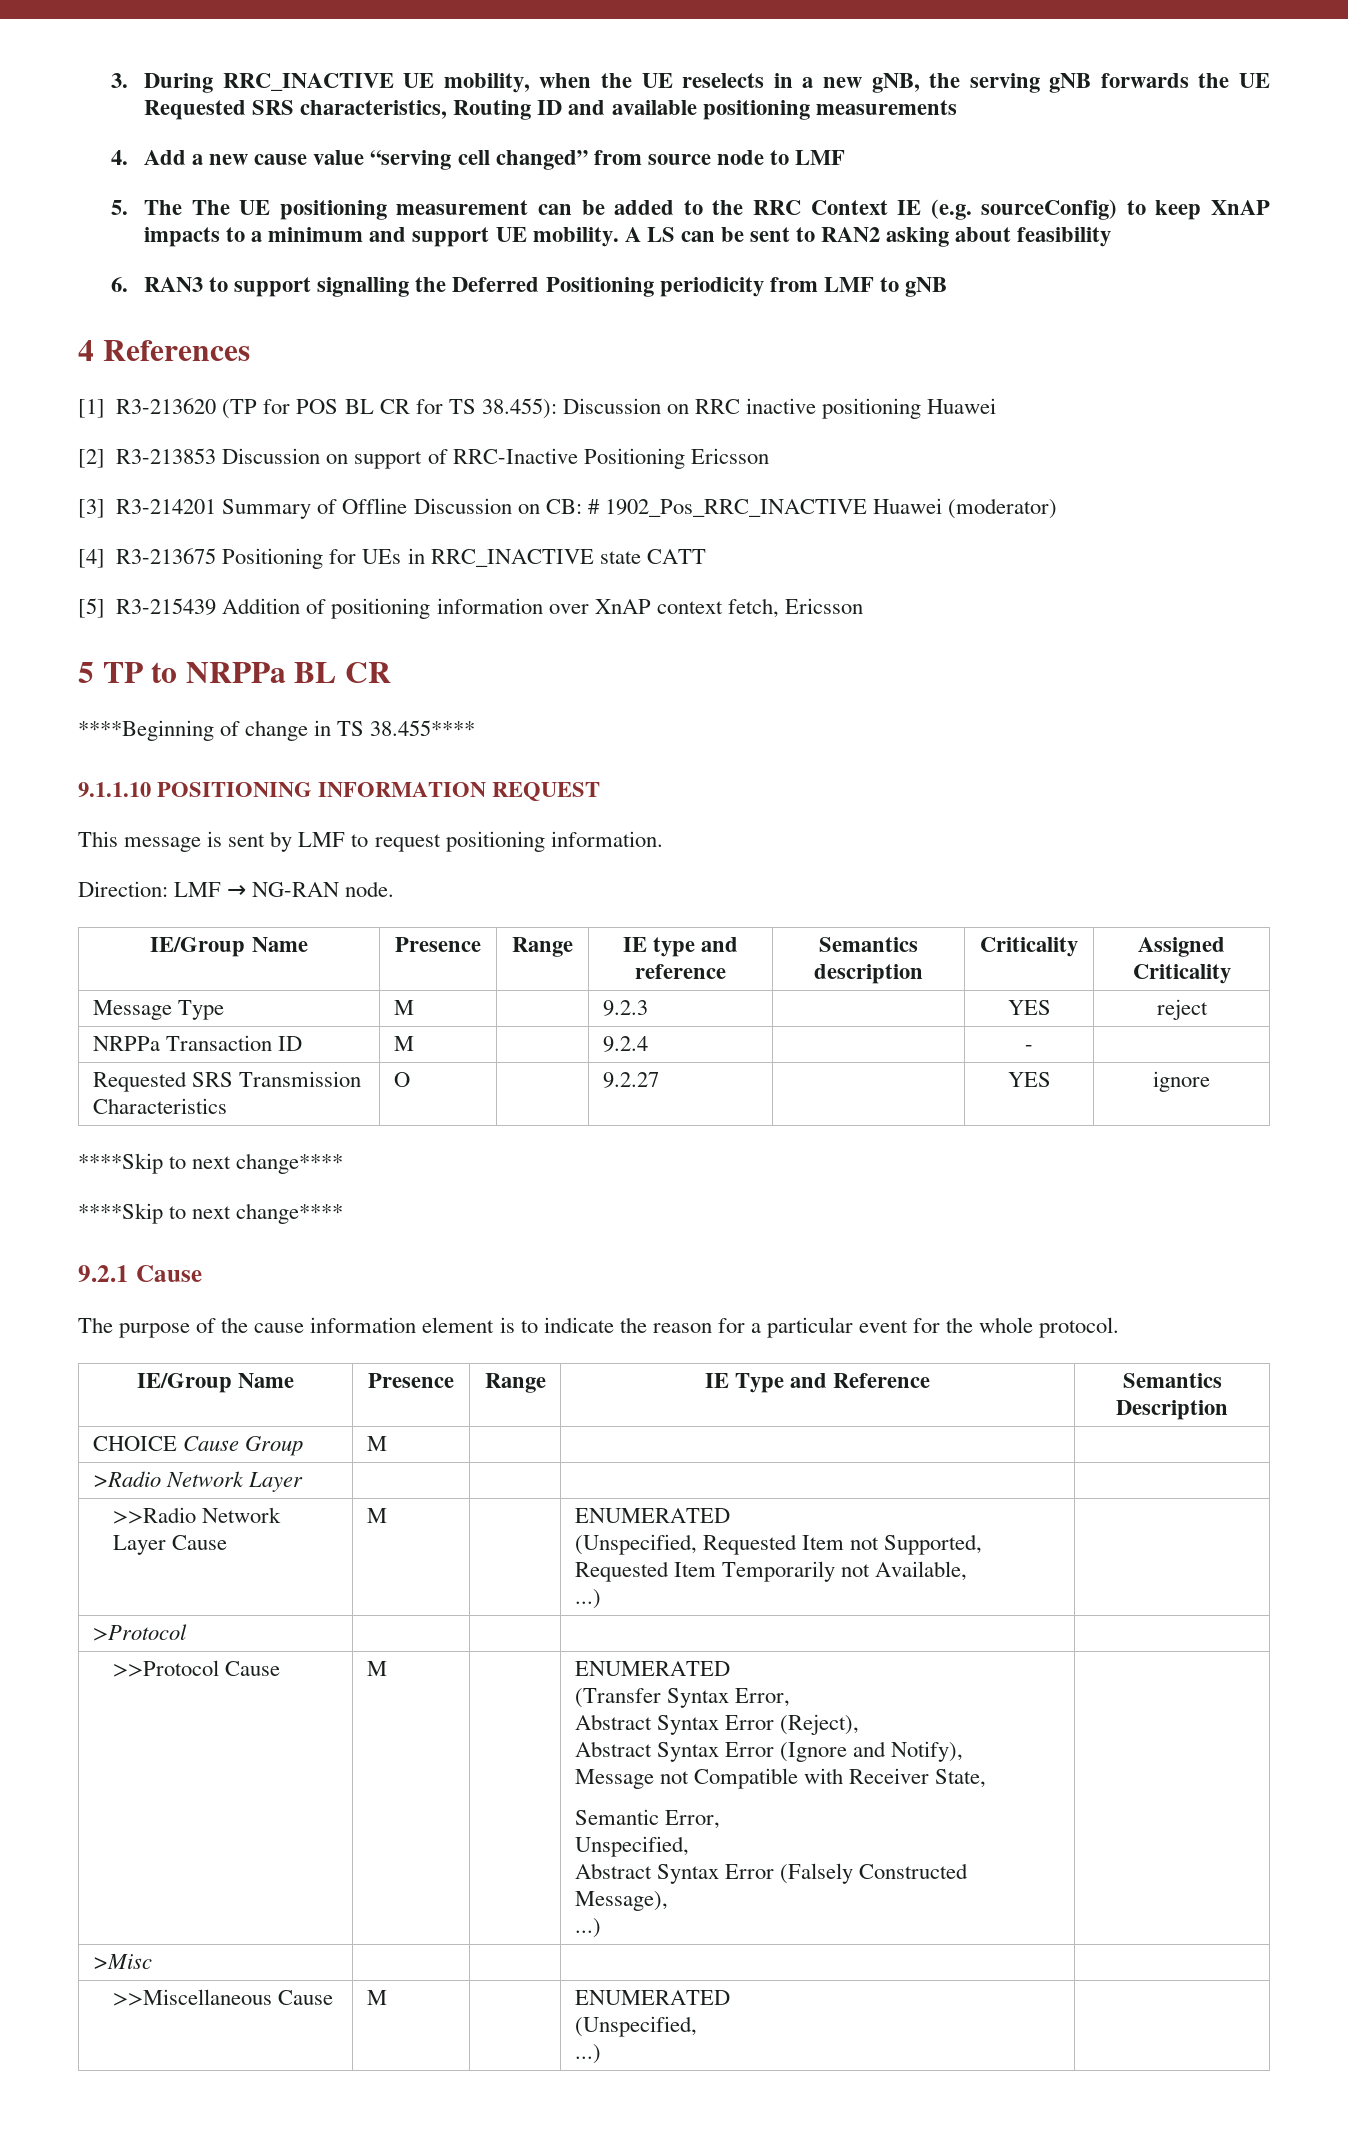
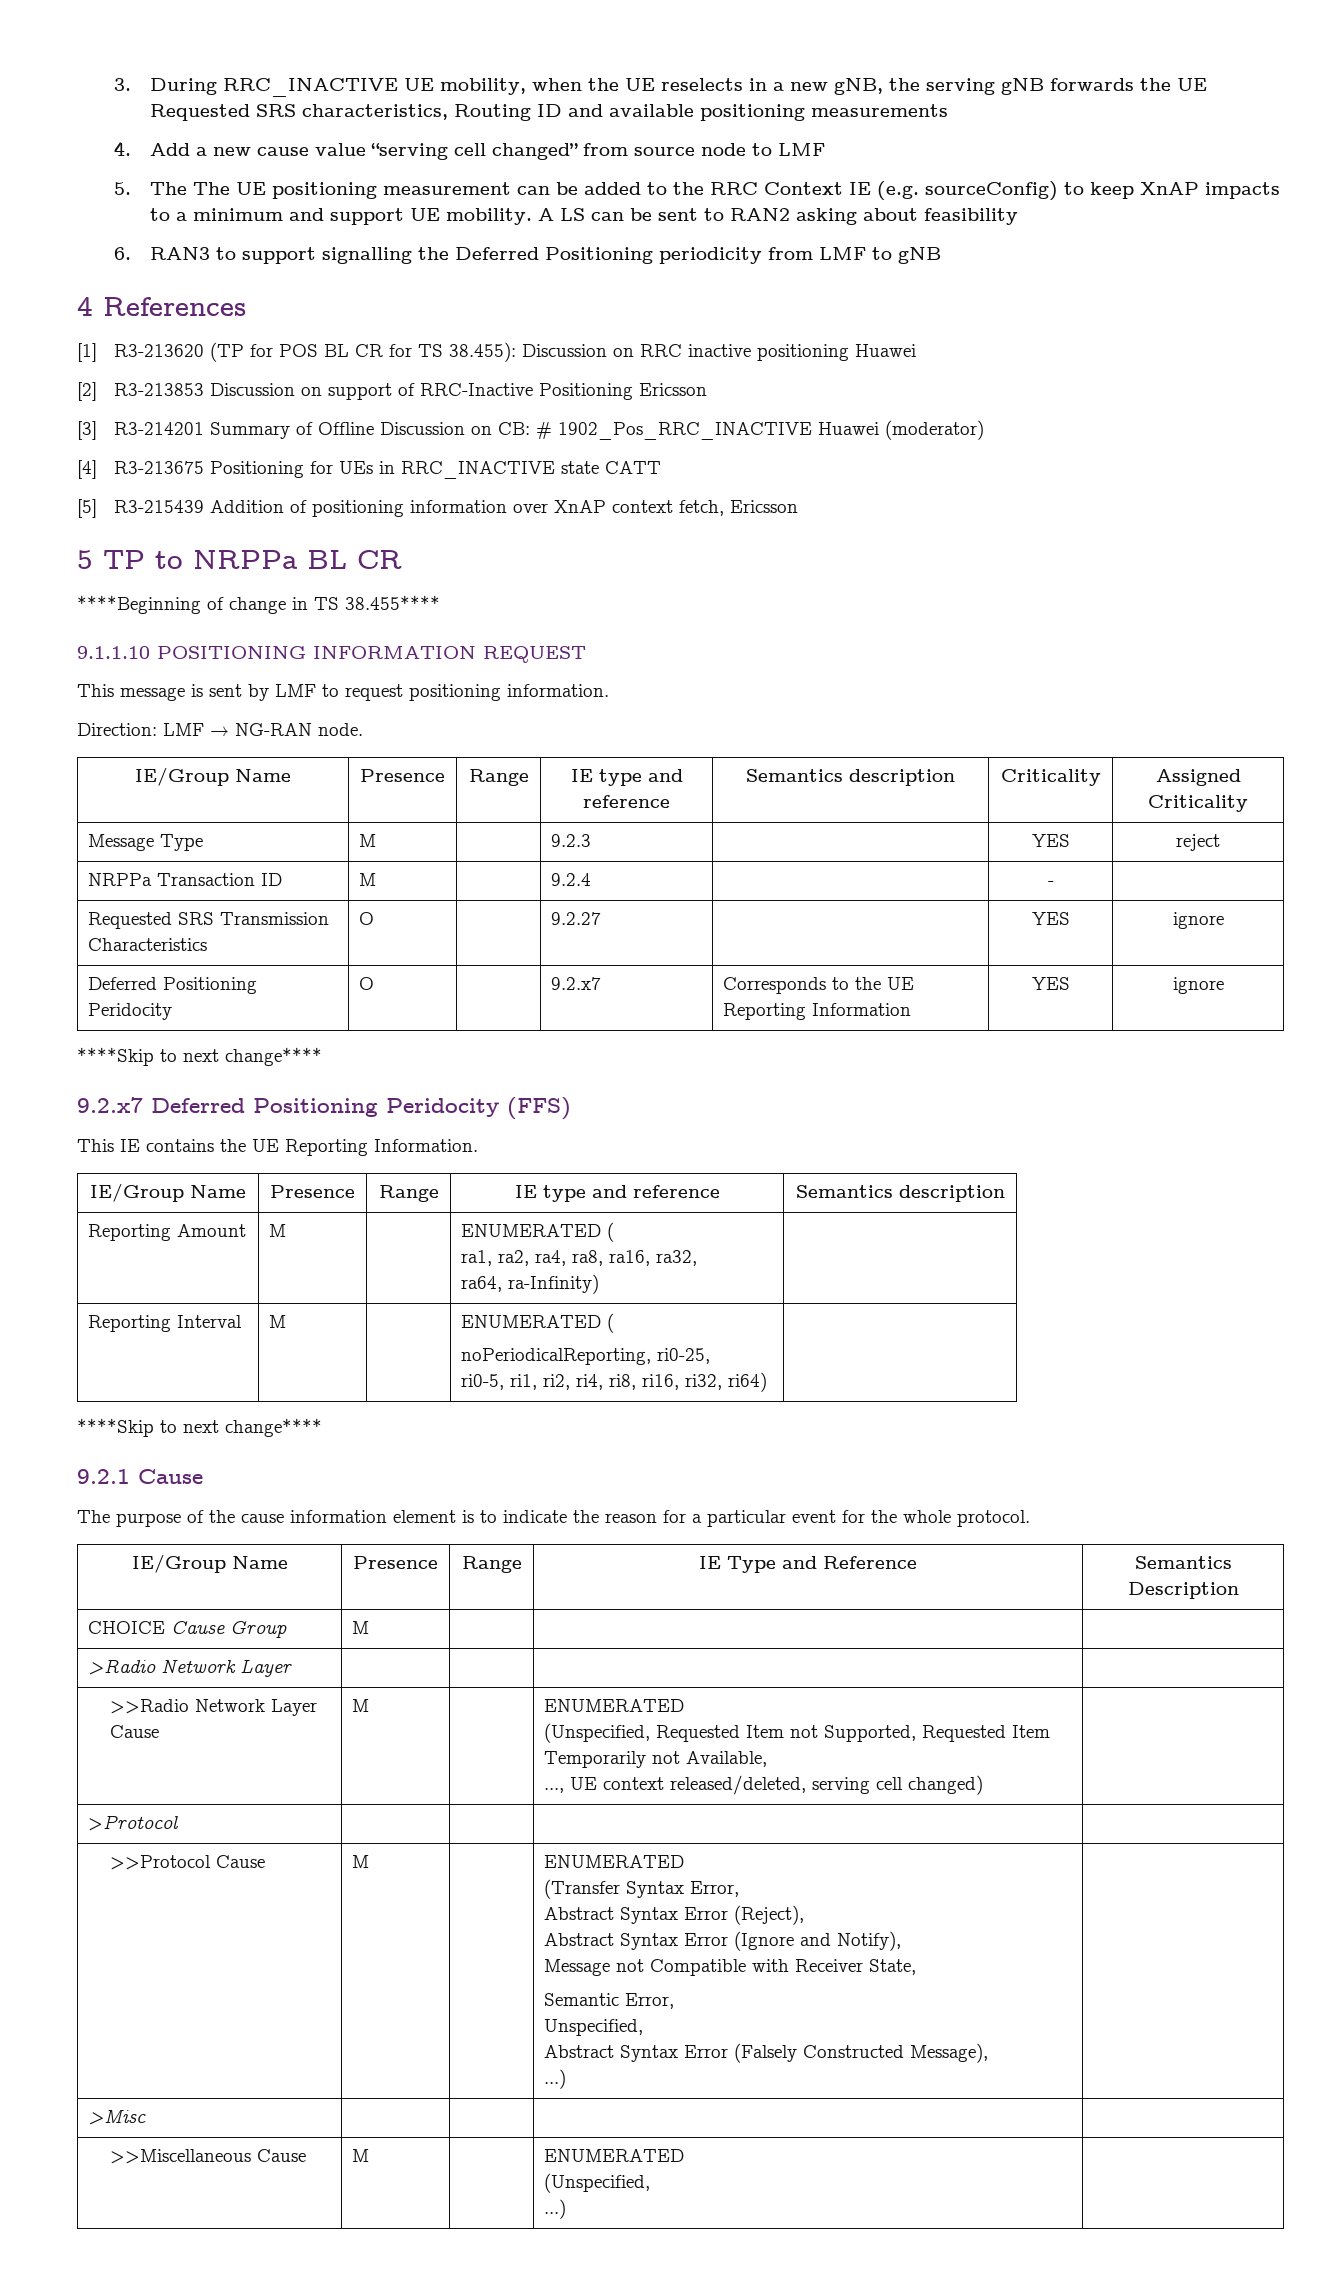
  Requested SRS Transmission Characteristics | O | | 9.2.27 | | YES | ignore
+ Deferred Positioning Peridocity | O | | 9.2.x7 | Corresponds to the UE Reporting Information | YES | ignore
  ****Skip to next change****
+ 9.2.x7 Deferred Positioning Peridocity (FFS)
+ This IE contains the UE Reporting Information.
+ IE/Group Name | Presence | Range | IE type and reference | Semantics description
+ Reporting Amount | M | | ENUMERATED (
+ ra1, ra2, ra4, ra8, ra16, ra32,
+ ra64, ra-Infinity) |
+ Reporting Interval | M | | ENUMERATED (
+ noPeriodicalReporting, ri0-25,
+ ri0-5, ri1, ri2, ri4, ri8, ri16, ri32, ri64) |
  >>Radio Network Layer Cause | M | | ENUMERATED
  (Unspecified, Requested Item not Supported, Requested Item Temporarily not Available,
- ...) |
+ ..., UE context released/deleted, serving cell changed) |

